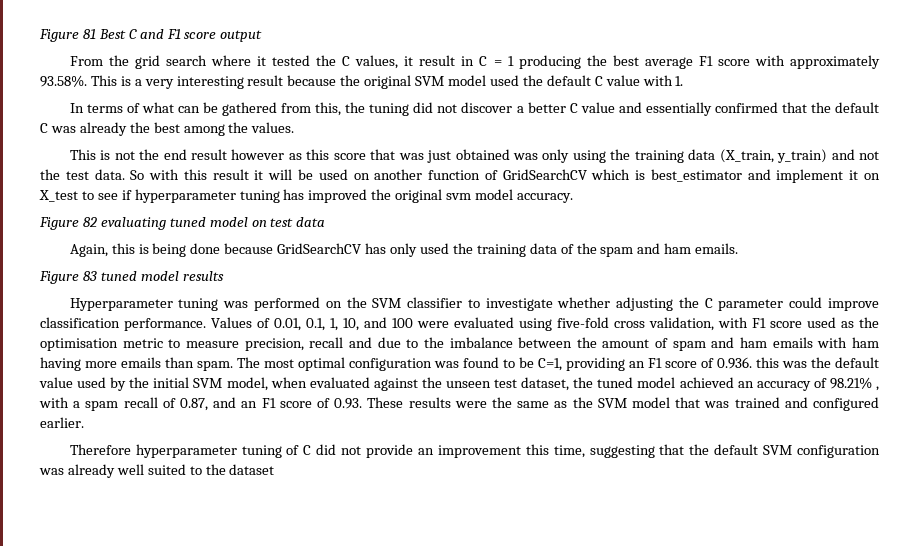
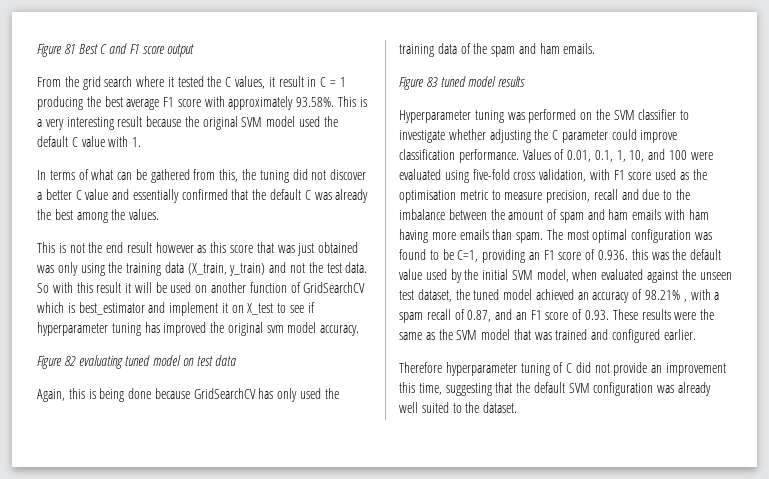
- Therefore hyperparameter tuning of C did not provide an improvement this time, suggesting that the default SVM configuration was already well suited to the dataset
+ Therefore hyperparameter tuning of C did not provide an improvement this time, suggesting that the default SVM configuration was already well suited to the dataset.

